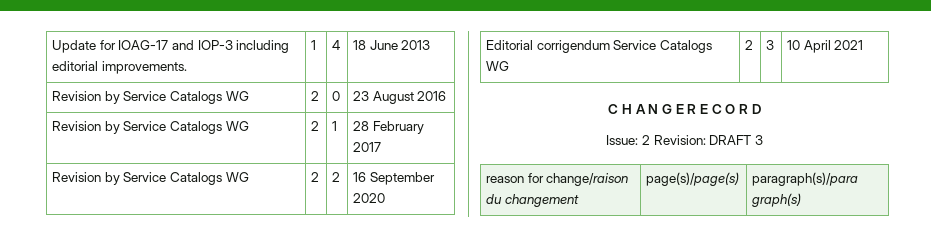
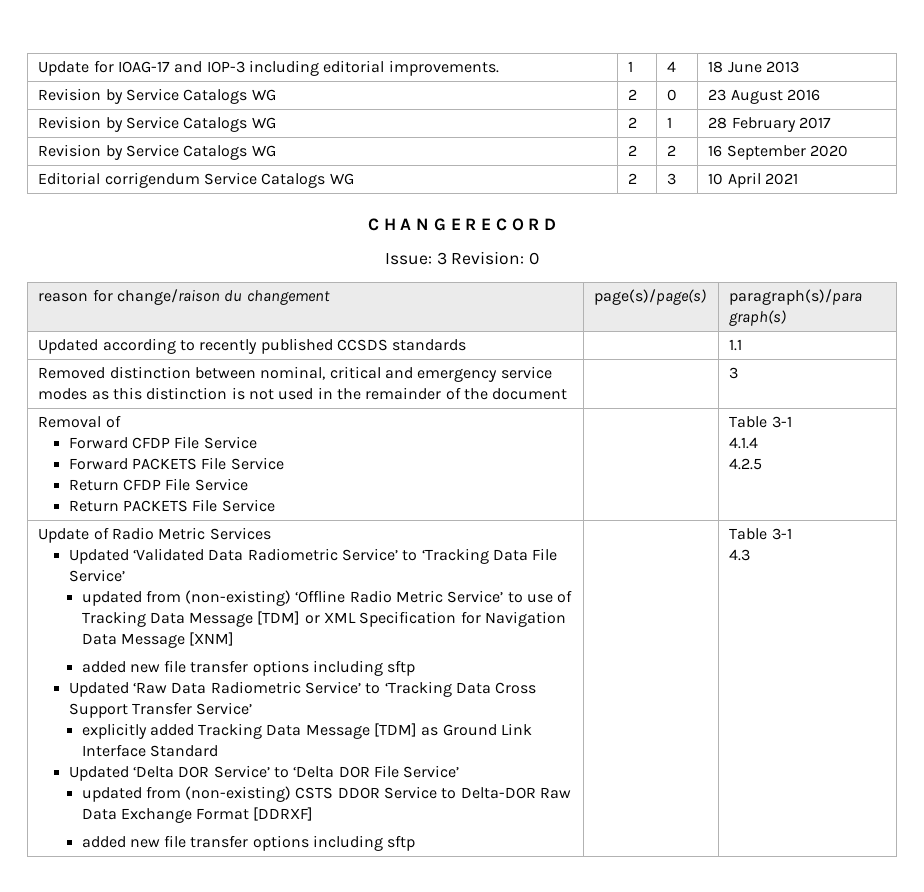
- Issue: 2 Revision: DRAFT 3
+ Issue: 3 Revision: 0
+ Updated according to recently published CCSDS standards | | 1.1
+ Removed distinction between nominal, critical and emergency service modes as this distinction is not used in the remainder of the document | | 3
+ Removal of
+ Forward CFDP File Service
+ Forward PACKETS File Service
+ Return CFDP File Service
+ Return PACKETS File Service | | Table 3-1
+ 4.1.4
+ 4.2.5
+ Update of Radio Metric Services
+ Updated ‘Validated Data Radiometric Service’ to ‘Tracking Data File Service’
+ updated from (non-existing) ‘Offline Radio Metric Service’ to use of Tracking Data Message [TDM] or XML Specification for Navigation Data Message [XNM]
+ added new file transfer options including sftp
+ Updated ‘Raw Data Radiometric Service’ to ‘Tracking Data Cross Support Transfer Service’
+ explicitly added Tracking Data Message [TDM] as Ground Link Interface Standard
+ Updated ‘Delta DOR Service’ to ‘Delta DOR File Service’
+ updated from (non-existing) CSTS DDOR Service to Delta-DOR Raw Data Exchange Format [DDRXF]
+ added new file transfer options including sftp | | Table 3-1
+ 4.3

